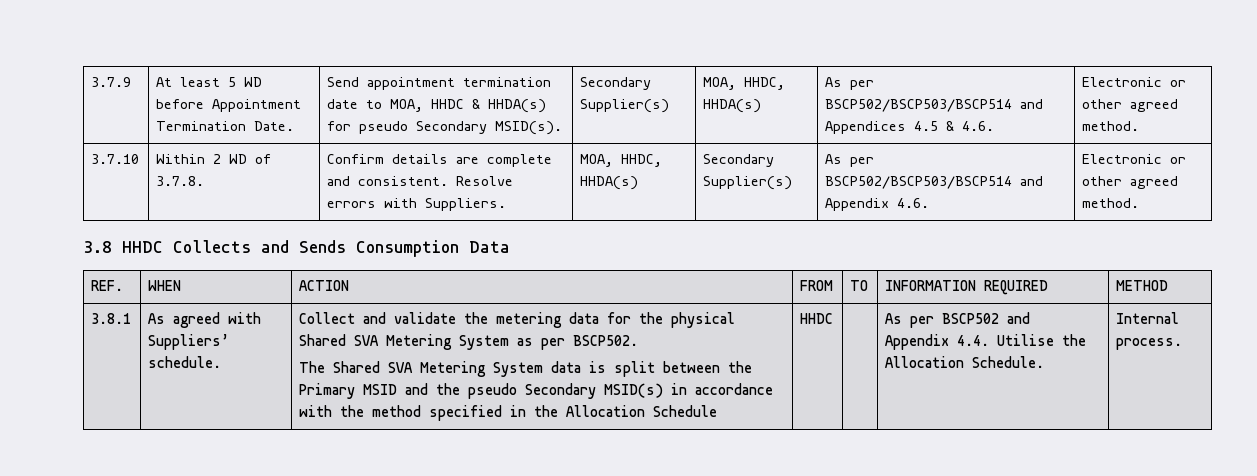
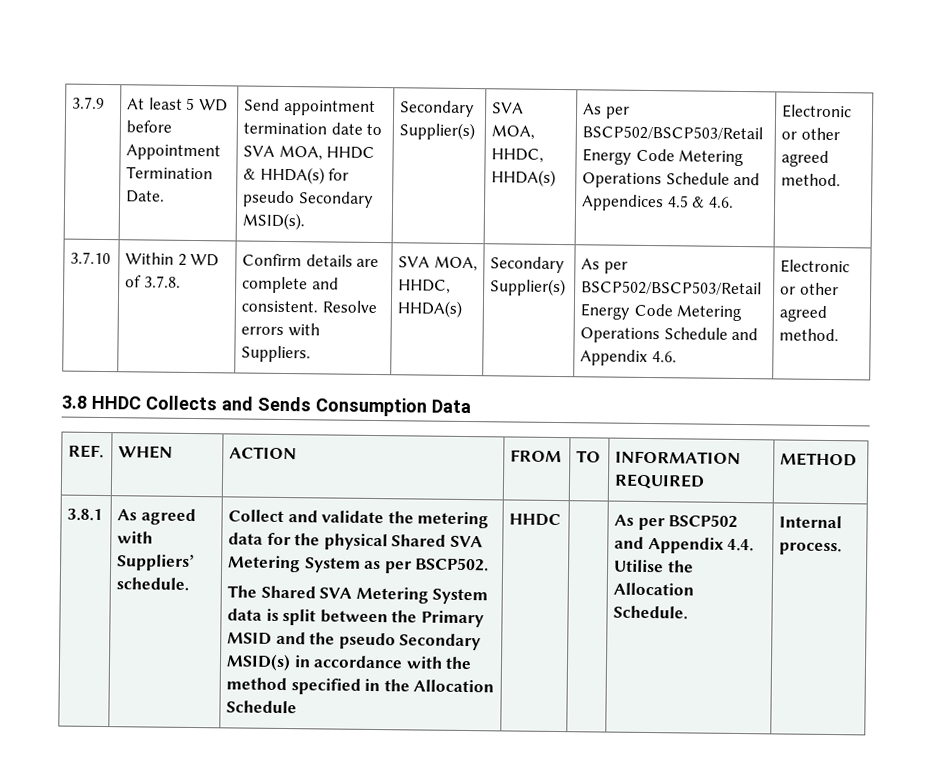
- Send appointment termination date to MOA, HHDC & HHDA(s) for pseudo Secondary MSID(s).
+ Send appointment termination date to SVA MOA, HHDC & HHDA(s) for pseudo Secondary MSID(s).
- Secondary Supplier(s) | MOA, HHDC, HHDA(s)
+ Secondary Supplier(s) | SVA MOA, HHDC, HHDA(s)
- As per BSCP502/BSCP503/BSCP514 and Appendices 4.5 & 4.6.
+ As per BSCP502/BSCP503/Retail Energy Code Metering Operations Schedule and Appendices 4.5 & 4.6.
- 3.7.10 | Within 2 WD of 3.7.8. | Confirm details are complete and consistent. Resolve errors with Suppliers. | MOA, HHDC, HHDA(s) | Secondary Supplier(s) | As per BSCP502/BSCP503/BSCP514 and Appendix 4.6. | Electronic or other agreed method.
+ 3.7.10 | Within 2 WD of 3.7.8. | Confirm details are complete and consistent. Resolve errors with Suppliers. | SVA MOA, HHDC, HHDA(s) | Secondary Supplier(s) | As per BSCP502/BSCP503/Retail Energy Code Metering Operations Schedule and Appendix 4.6. | Electronic or other agreed method.

